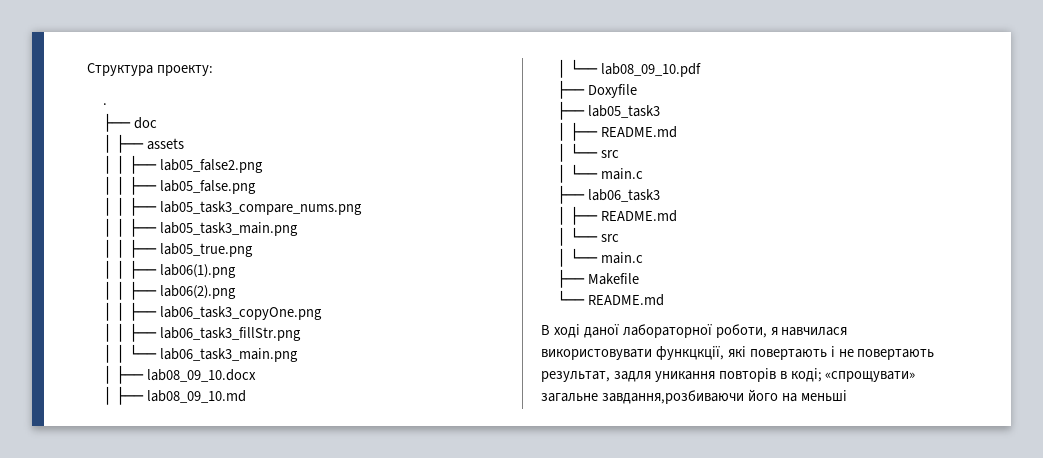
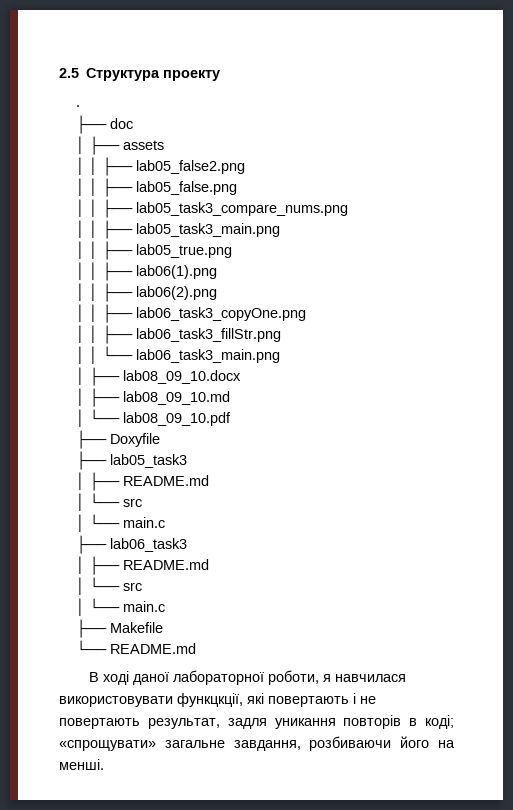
- Структура проекту:
+ 2.5 Структура проекту
- В ході даної лабораторної роботи, я навчилася використовувати функцкції, які повертають і не повертають результат, задля уникання повторів в коді; «спрощувати» загальне завдання,розбиваючи його на меньші
+ В ході даної лабораторної роботи, я навчилася використовувати функцкції, які повертають і не повертають результат, задля уникання повторів в коді; «спрощувати» загальне завдання, розбиваючи його на менші.

